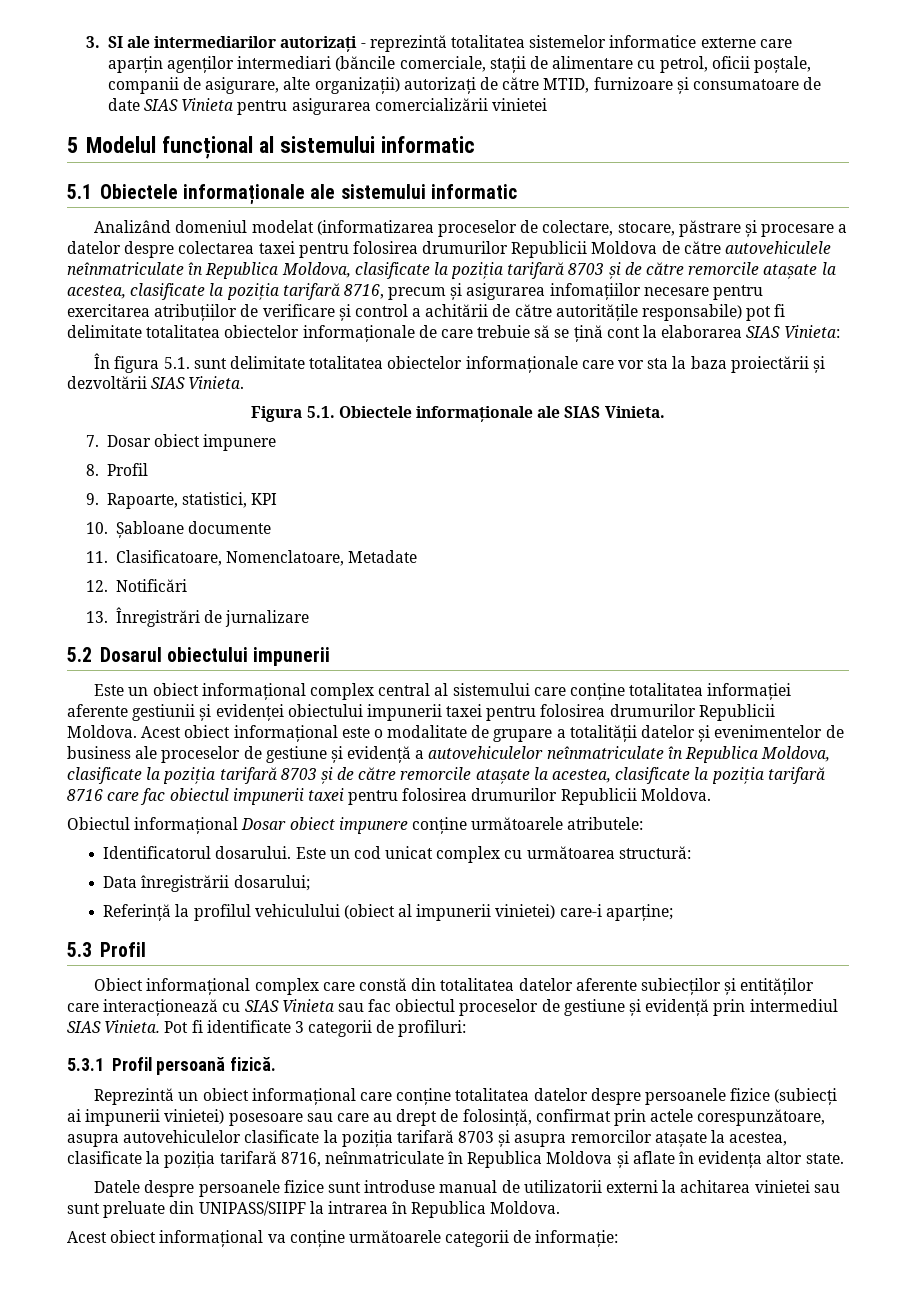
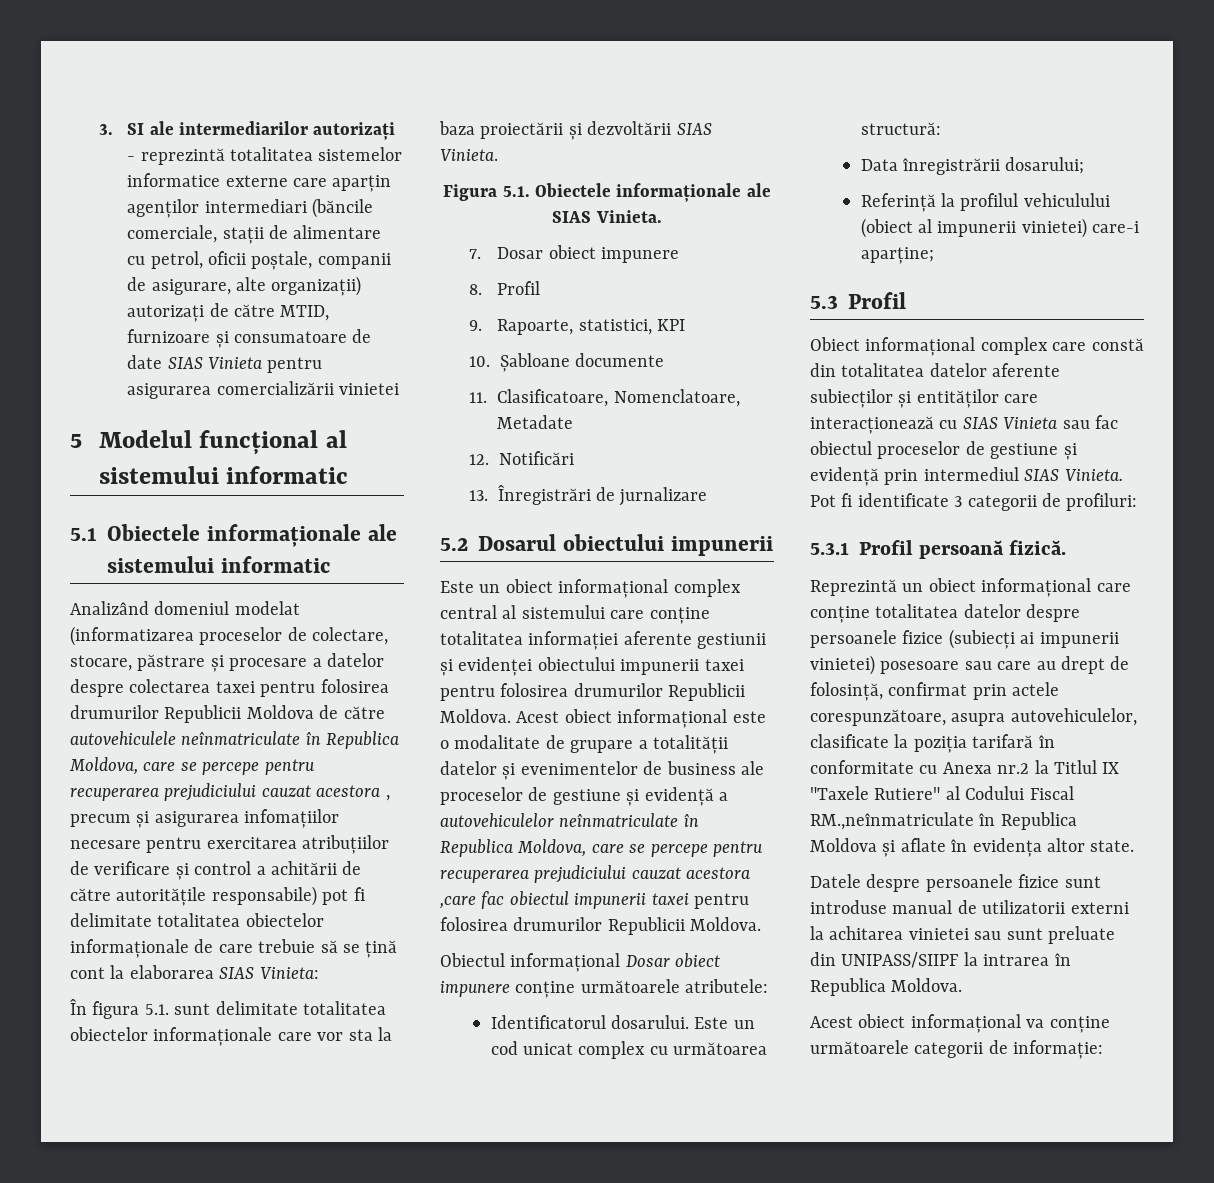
- Analizând domeniul modelat (informatizarea proceselor de colectare, stocare, păstrare și procesare a datelor despre colectarea taxei pentru folosirea drumurilor Republicii Moldova de către autovehiculele neînmatriculate în Republica Moldova, clasificate la poziția tarifară 8703 și de către remorcile atașate la acestea, clasificate la poziția tarifară 8716, precum și asigurarea infomațiilor necesare pentru exercitarea atribuțiilor de verificare și control a achitării de către autoritățile responsabile) pot fi delimitate totalitatea obiectelor informaționale de care trebuie să se țină cont la elaborarea SIAS Vinieta:
+ Analizând domeniul modelat (informatizarea proceselor de colectare, stocare, păstrare și procesare a datelor despre colectarea taxei pentru folosirea drumurilor Republicii Moldova de către autovehiculele neînmatriculate în Republica Moldova, care se percepe pentru recuperarea prejudiciului cauzat acestora , precum și asigurarea infomațiilor necesare pentru exercitarea atribuțiilor de verificare și control a achitării de către autoritățile responsabile) pot fi delimitate totalitatea obiectelor informaționale de care trebuie să se țină cont la elaborarea SIAS Vinieta:
- Acest obiect informațional este o modalitate de grupare a totalității datelor și evenimentelor de business ale proceselor de gestiune și evidență a autovehiculelor neînmatriculate în Republica Moldova, clasificate la poziția tarifară 8703 și de către remorcile atașate la acestea, clasificate la poziția tarifară 8716 care fac obiectul impunerii taxei pentru folosirea drumurilor Republicii Moldova.
+ Acest obiect informațional este o modalitate de grupare a totalității datelor și evenimentelor de business ale proceselor de gestiune și evidență a autovehiculelor neînmatriculate în Republica Moldova, care se percepe pentru recuperarea prejudiciului cauzat acestora ,care fac obiectul impunerii taxei pentru folosirea drumurilor Republicii Moldova.
- Reprezintă un obiect informațional care conține totalitatea datelor despre persoanele fizice (subiecți ai impunerii vinietei) posesoare sau care au drept de folosință, confirmat prin actele corespunzătoare, asupra autovehiculelor clasificate la poziția tarifară 8703 și asupra remorcilor atașate la acestea, clasificate la poziția tarifară 8716, neînmatriculate în Republica Moldova și aflate în evidența altor state.
+ Reprezintă un obiect informațional care conține totalitatea datelor despre persoanele fizice (subiecți ai impunerii vinietei) posesoare sau care au drept de folosință, confirmat prin actele corespunzătoare, asupra autovehiculelor, clasificate la poziția tarifară în conformitate cu Anexa nr.2 la Titlul IX "Taxele Rutiere" al Codului Fiscal RM.,neînmatriculate în Republica Moldova și aflate în evidența altor state.

